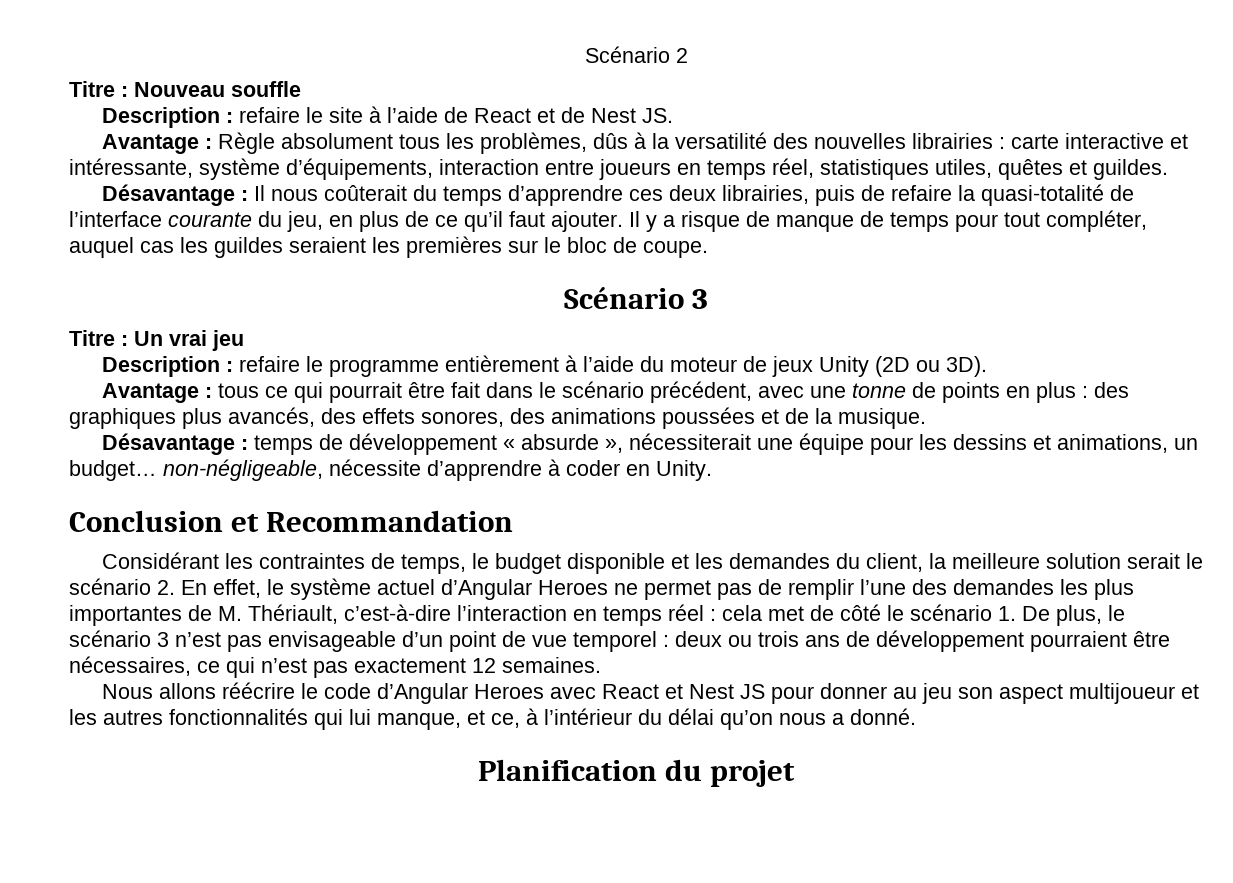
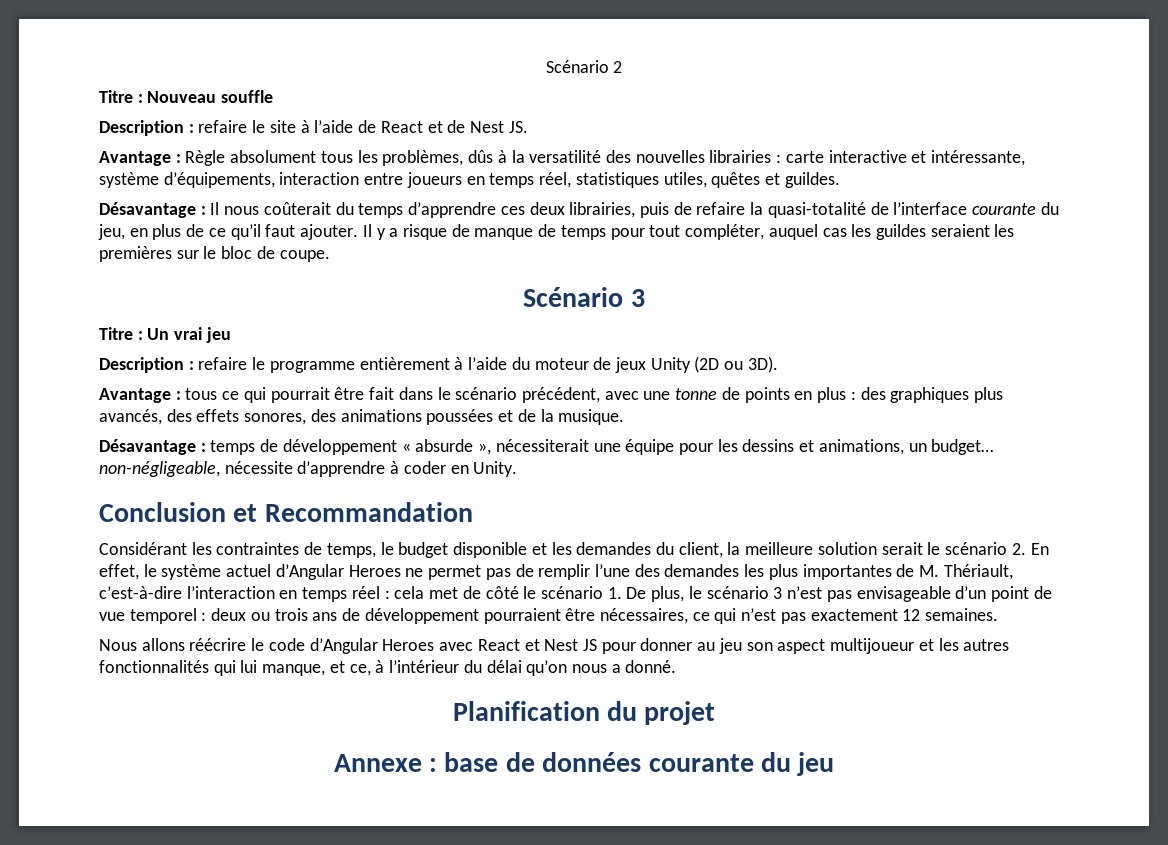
+ Annexe : base de données courante du jeu

